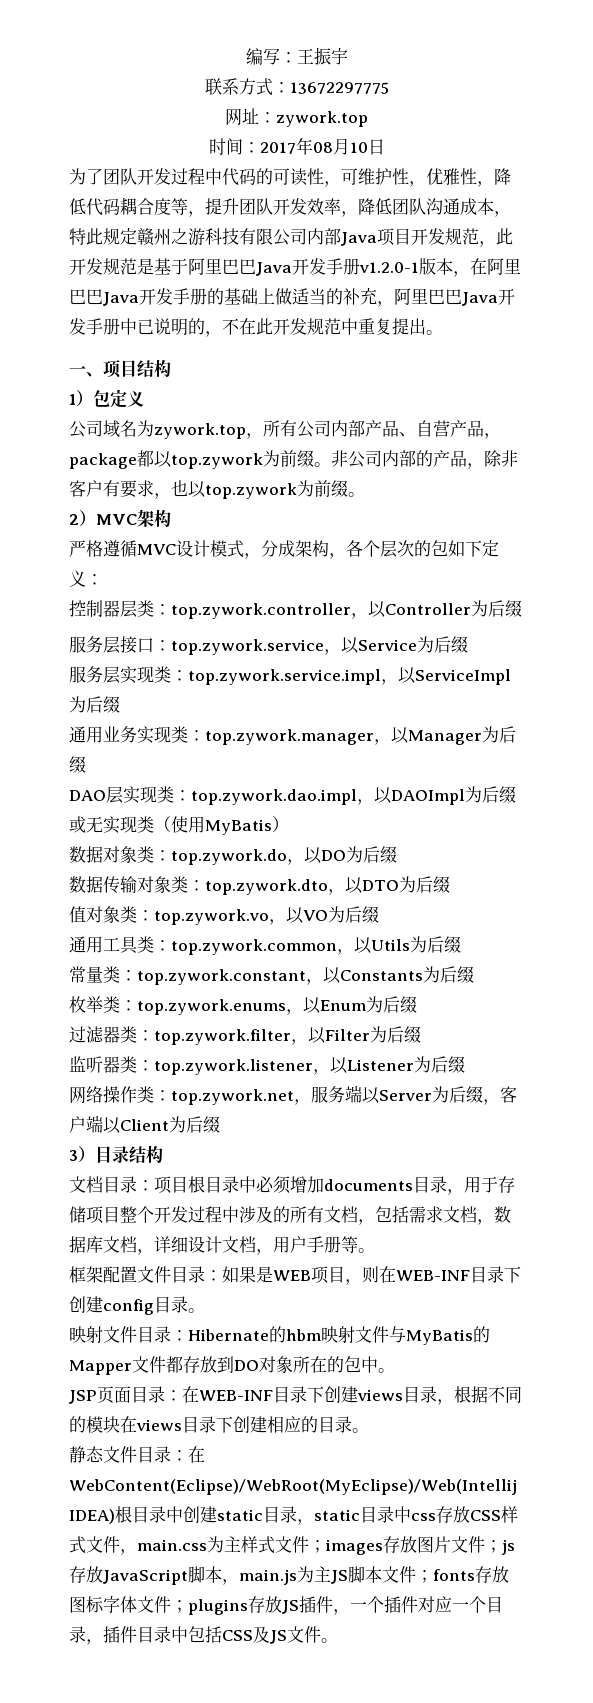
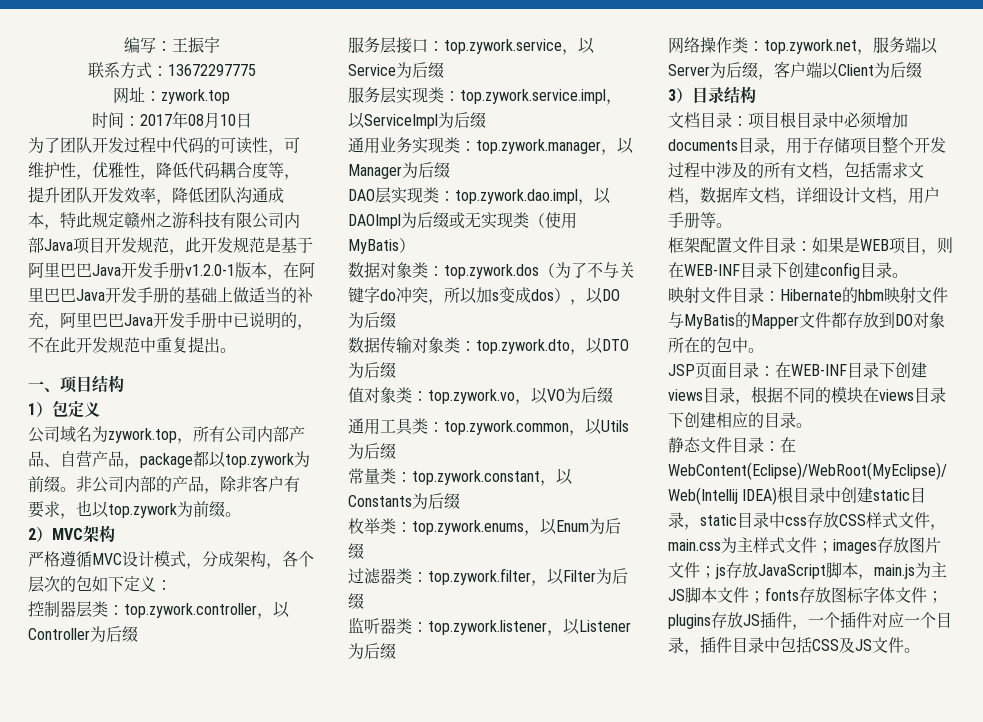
- 数据对象类：top.zywork.do，以DO为后缀
+ 数据对象类：top.zywork.dos（为了不与关键字do冲突，所以加s变成dos），以DO为后缀

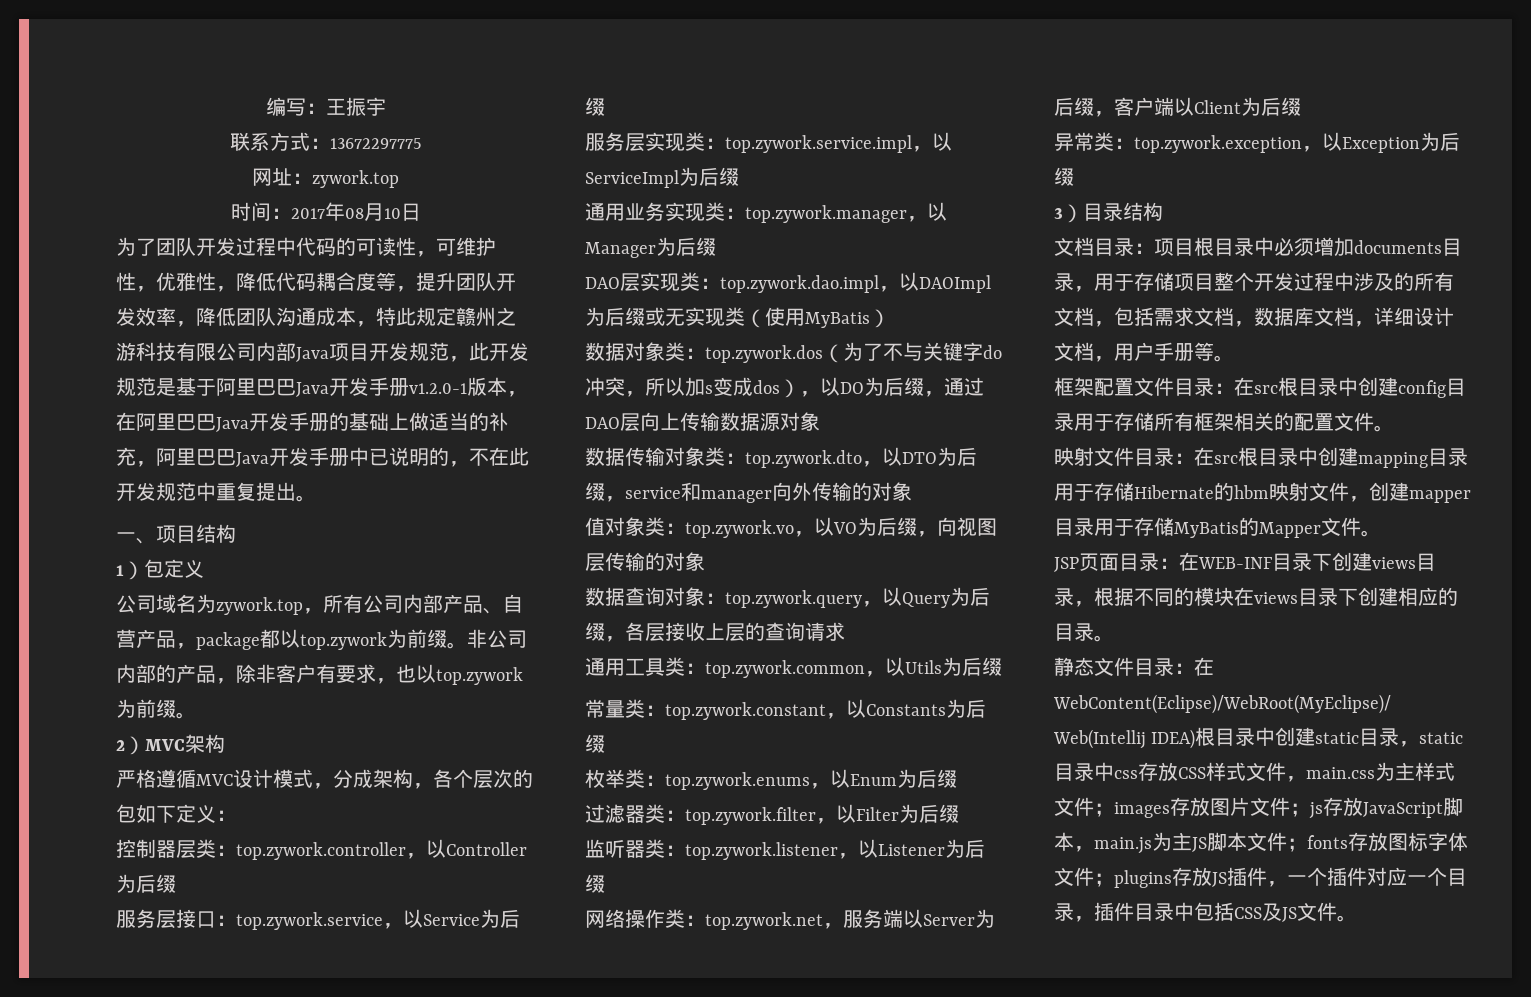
- 数据对象类：top.zywork.dos（为了不与关键字do冲突，所以加s变成dos），以DO为后缀
+ 数据对象类：top.zywork.dos（为了不与关键字do冲突，所以加s变成dos），以DO为后缀，通过DAO层向上传输数据源对象
- 数据传输对象类：top.zywork.dto，以DTO为后缀
+ 数据传输对象类：top.zywork.dto，以DTO为后缀，service和manager向外传输的对象
- 值对象类：top.zywork.vo，以VO为后缀
+ 值对象类：top.zywork.vo，以VO为后缀，向视图层传输的对象
+ 数据查询对象：top.zywork.query，以Query为后缀，各层接收上层的查询请求
+ 异常类：top.zywork.exception，以Exception为后缀
- 框架配置文件目录：如果是WEB项目，则在WEB-INF目录下创建config目录。
- 映射文件目录：Hibernate的hbm映射文件与MyBatis的Mapper文件都存放到DO对象所在的包中。
+ 框架配置文件目录：在src根目录中创建config目录用于存储所有框架相关的配置文件。
+ 映射文件目录：在src根目录中创建mapping目录用于存储Hibernate的hbm映射文件，创建mapper目录用于存储MyBatis的Mapper文件。

